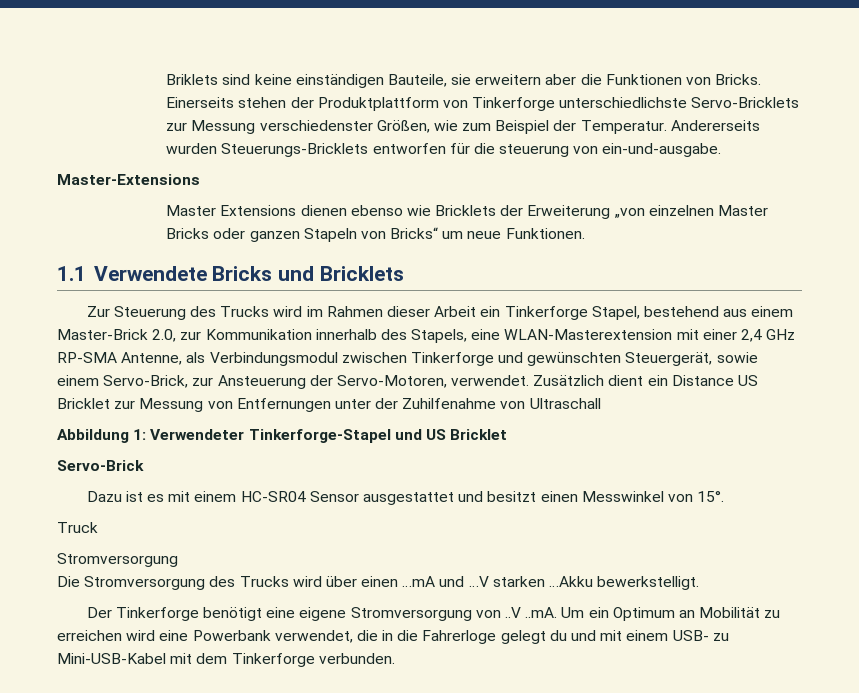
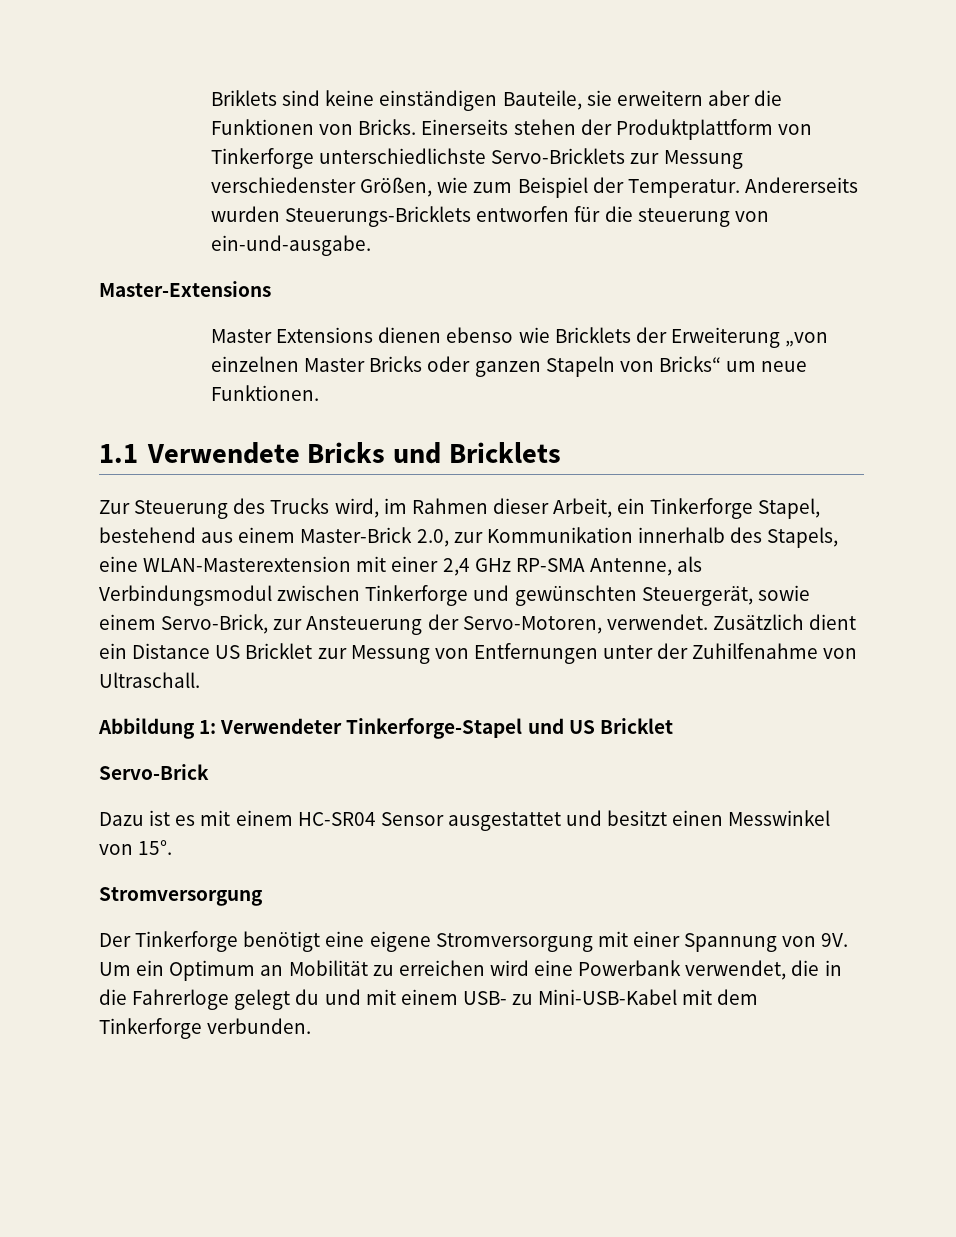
- Zur Steuerung des Trucks wird im Rahmen dieser Arbeit ein Tinkerforge Stapel, bestehend aus einem Master-Brick 2.0, zur Kommunikation innerhalb des Stapels, eine WLAN-Masterextension mit einer 2,4 GHz RP-SMA Antenne, als Verbindungsmodul zwischen Tinkerforge und gewünschten Steuergerät, sowie einem Servo-Brick, zur Ansteuerung der Servo-Motoren, verwendet.
+ Zur Steuerung des Trucks wird, im Rahmen dieser Arbeit, ein Tinkerforge Stapel, bestehend aus einem Master-Brick 2.0, zur Kommunikation innerhalb des Stapels, eine WLAN-Masterextension mit einer 2,4 GHz RP-SMA Antenne, als Verbindungsmodul zwischen Tinkerforge und gewünschten Steuergerät, sowie einem Servo-Brick, zur Ansteuerung der Servo-Motoren, verwendet.
- Zusätzlich dient ein Distance US Bricklet zur Messung von Entfernungen unter der Zuhilfenahme von Ultraschall
+ Zusätzlich dient ein Distance US Bricklet zur Messung von Entfernungen unter der Zuhilfenahme von Ultraschall.
  Dazu ist es mit einem HC-SR04 Sensor ausgestattet und besitzt einen Messwinkel von 15°.
- Truck
  Stromversorgung
- Die Stromversorgung des Trucks wird über einen …mA und …V starken …Akku bewerkstelligt.
- Der Tinkerforge benötigt eine eigene Stromversorgung von ..V ..mA. Um ein Optimum an Mobilität zu erreichen wird eine Powerbank verwendet, die in die Fahrerloge gelegt du und mit einem USB- zu Mini-USB-Kabel mit dem Tinkerforge verbunden.
+ Der Tinkerforge benötigt eine eigene Stromversorgung mit einer Spannung von 9V. Um ein Optimum an Mobilität zu erreichen wird eine Powerbank verwendet, die in die Fahrerloge gelegt du und mit einem USB- zu Mini-USB-Kabel mit dem Tinkerforge verbunden.

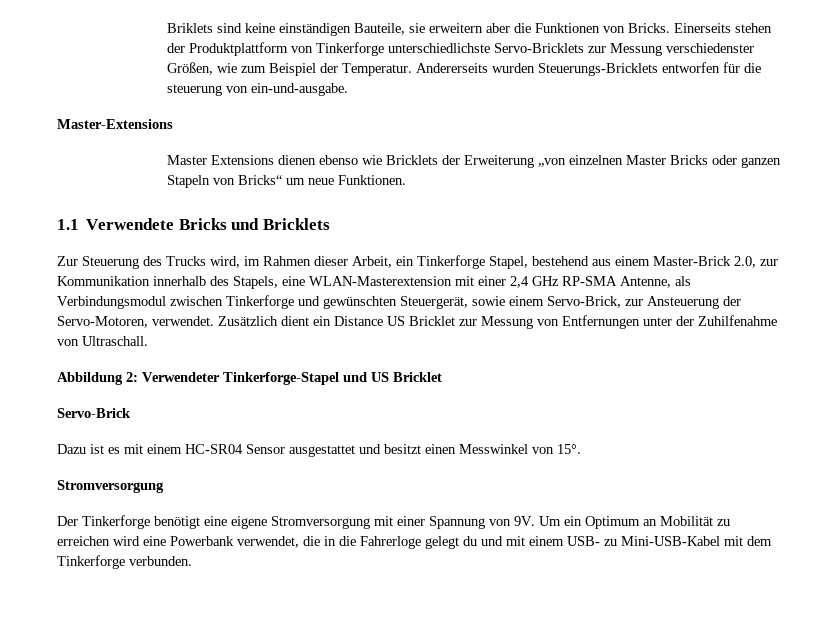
- Abbildung 1: Verwendeter Tinkerforge-Stapel und US Bricklet
+ Abbildung 2: Verwendeter Tinkerforge-Stapel und US Bricklet

